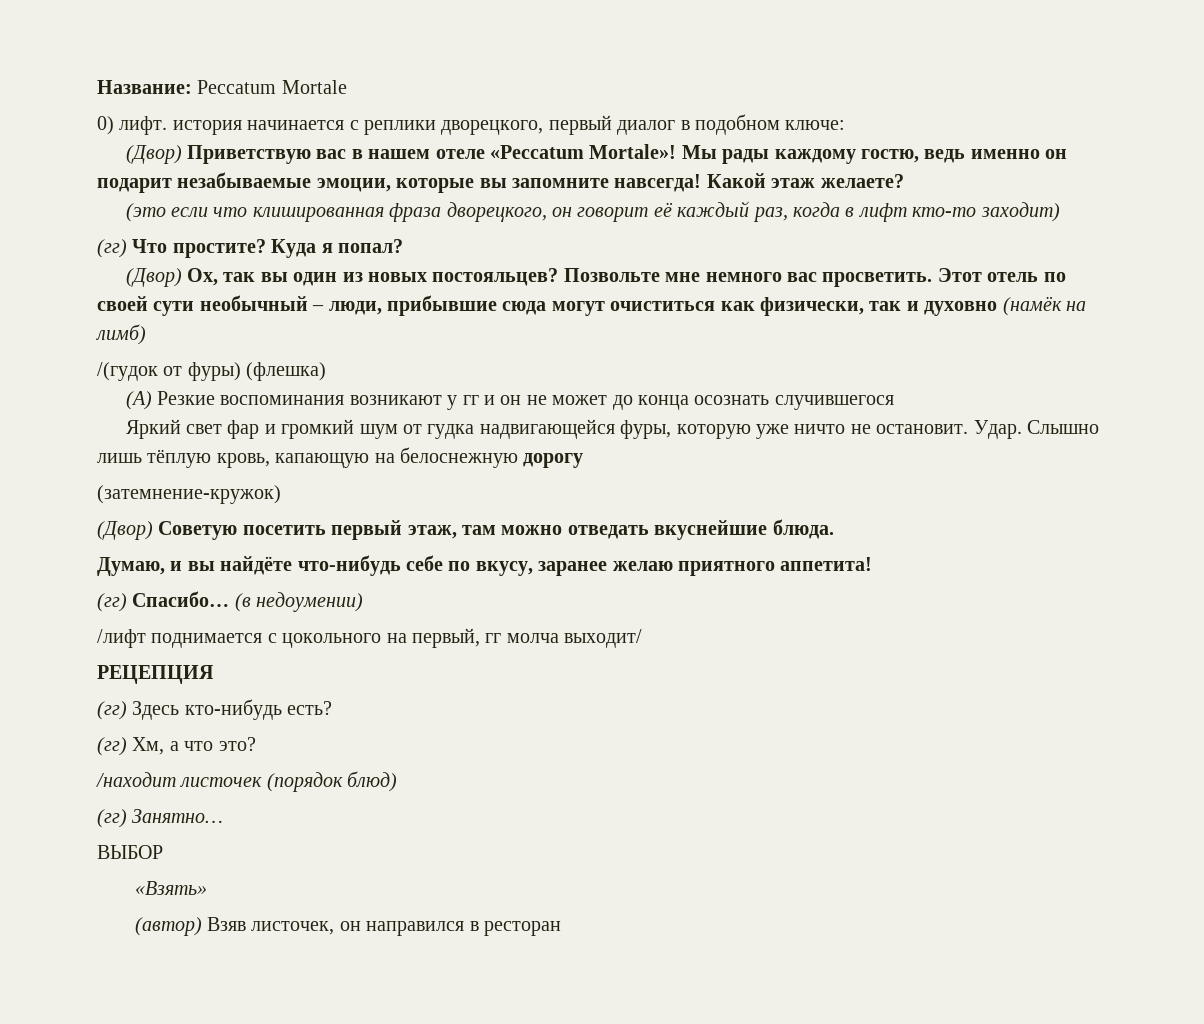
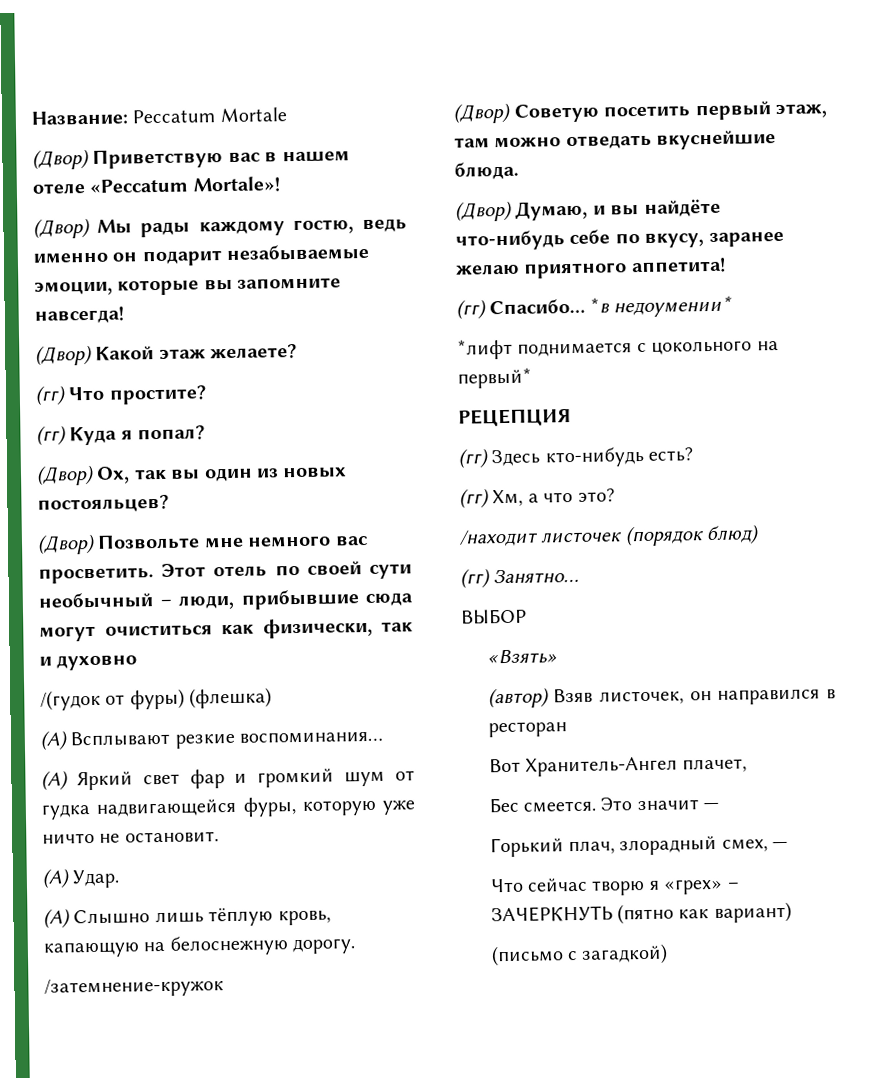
- 0) лифт. история начинается с реплики дворецкого, первый диалог в подобном ключе:
- (Двор) Приветствую вас в нашем отеле «Peccatum Mortale»! Мы рады каждому гостю, ведь именно он подарит незабываемые эмоции, которые вы запомните навсегда! Какой этаж желаете?
+ (Двор) Приветствую вас в нашем отеле «Peccatum Mortale»!
+ (Двор) Мы рады каждому гостю, ведь именно он подарит незабываемые эмоции, которые вы запомните навсегда!
+ (Двор) Какой этаж желаете?
- (это если что клишированная фраза дворецкого, он говорит её каждый раз, когда в лифт кто-то заходит)
- (гг) Что простите? Куда я попал?
+ (гг) Что простите?
+ (гг) Куда я попал?
- (Двор) Ох, так вы один из новых постояльцев? Позвольте мне немного вас просветить.
+ (Двор) Ох, так вы один из новых постояльцев?
+ (Двор) Позвольте мне немного вас просветить.
- Этот отель по своей сути необычный – люди, прибывшие сюда могут очиститься как физически, так и духовно (намёк на лимб)
+ Этот отель по своей сути необычный – люди, прибывшие сюда могут очиститься как физически, так и духовно
- (А) Резкие воспоминания возникают у гг и он не может до конца осознать случившегося
- Яркий свет фар и громкий шум от гудка надвигающейся фуры, которую уже ничто не остановит. Удар. Слышно лишь тёплую кровь, капающую на белоснежную дорогу
- (затемнение-кружок)
+ (А) Всплывают резкие воспоминания…
+ (А) Яркий свет фар и громкий шум от гудка надвигающейся фуры, которую уже ничто не остановит.
+ (А) Удар.
+ (А) Слышно лишь тёплую кровь, капающую на белоснежную дорогу.
+ /затемнение-кружок
- Думаю, и вы найдёте что-нибудь себе по вкусу, заранее желаю приятного аппетита!
+ (Двор) Думаю, и вы найдёте что-нибудь себе по вкусу, заранее желаю приятного аппетита!
- (в недоумении)
- /лифт поднимается с цокольного на первый, гг молча выходит/
+ *в недоумении*
+ *лифт поднимается с цокольного на первый*
+ Вот Хранитель-Ангел плачет,
+ Бес смеется. Это значит —
+ Горький плач, злорадный смех, —
+ Что сейчас творю я «грех» – ЗАЧЕРКНУТЬ (пятно как вариант)
+ (письмо с загадкой)

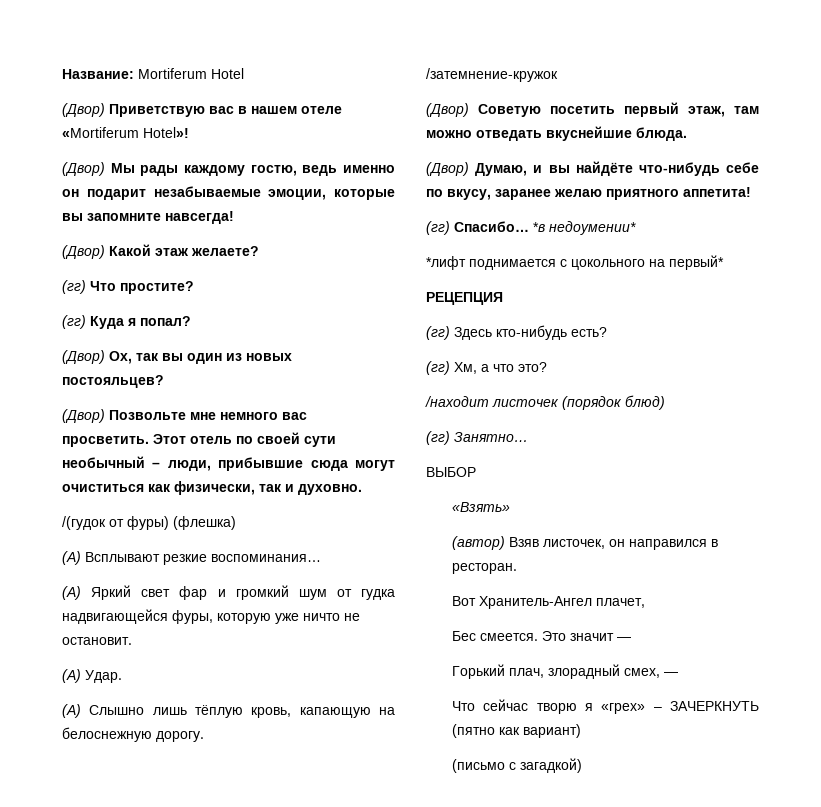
- Название: Peccatum Mortale
+ Название: Mortiferum Hotel
- (Двор) Приветствую вас в нашем отеле «Peccatum Mortale»!
+ (Двор) Приветствую вас в нашем отеле «Mortiferum Hotel»!
- Этот отель по своей сути необычный – люди, прибывшие сюда могут очиститься как физически, так и духовно
+ Этот отель по своей сути необычный – люди, прибывшие сюда могут очиститься как физически, так и духовно.
- (автор) Взяв листочек, он направился в ресторан
+ (автор) Взяв листочек, он направился в ресторан.

